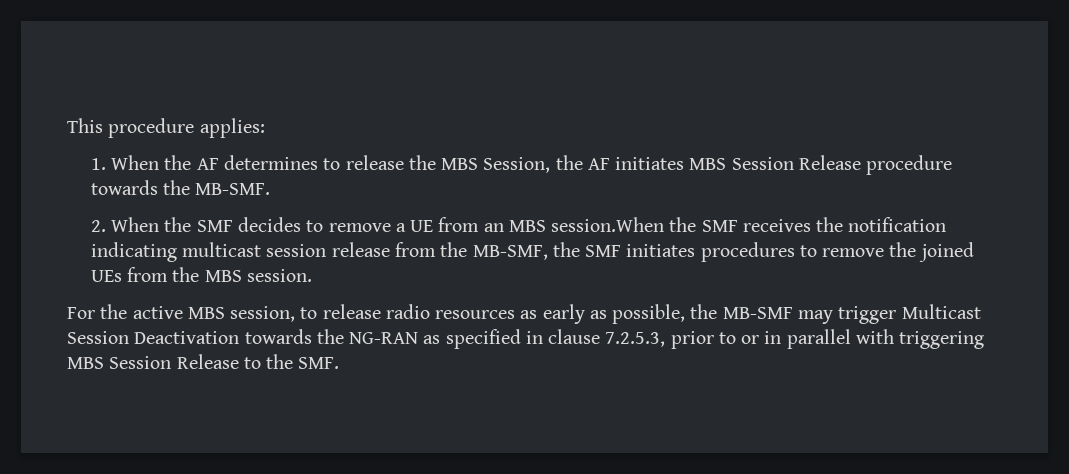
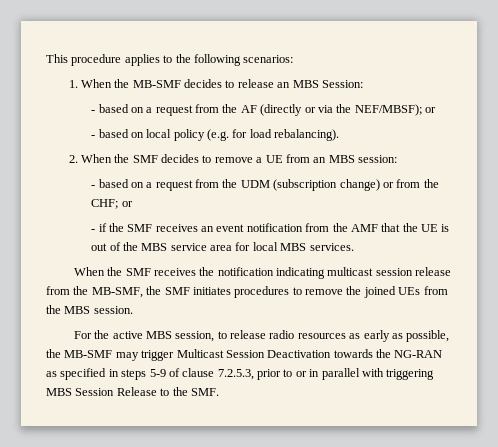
- This procedure applies:
- 1. When the AF determines to release the MBS Session, the AF initiates MBS Session Release procedure towards the MB-SMF.
+ This procedure applies to the following scenarios:
+ 1. When the MB-SMF decides to release an MBS Session:
+ - based on a request from the AF (directly or via the NEF/MBSF); or
+ - based on local policy (e.g. for load rebalancing).
- 2. When the SMF decides to remove a UE from an MBS session.When the SMF receives the notification indicating multicast session release from the MB-SMF, the SMF initiates procedures to remove the joined UEs from the MBS session.
+ 2. When the SMF decides to remove a UE from an MBS session:
+ - based on a request from the UDM (subscription change) or from the CHF; or
+ - if the SMF receives an event notification from the AMF that the UE is out of the MBS service area for local MBS services.
+ When the SMF receives the notification indicating multicast session release from the MB-SMF, the SMF initiates procedures to remove the joined UEs from the MBS session.
- For the active MBS session, to release radio resources as early as possible, the MB-SMF may trigger Multicast Session Deactivation towards the NG-RAN as specified in clause 7.2.5.3, prior to or in parallel with triggering MBS Session Release to the SMF.
+ For the active MBS session, to release radio resources as early as possible, the MB-SMF may trigger Multicast Session Deactivation towards the NG-RAN as specified in steps 5-9 of clause 7.2.5.3, prior to or in parallel with triggering MBS Session Release to the SMF.

